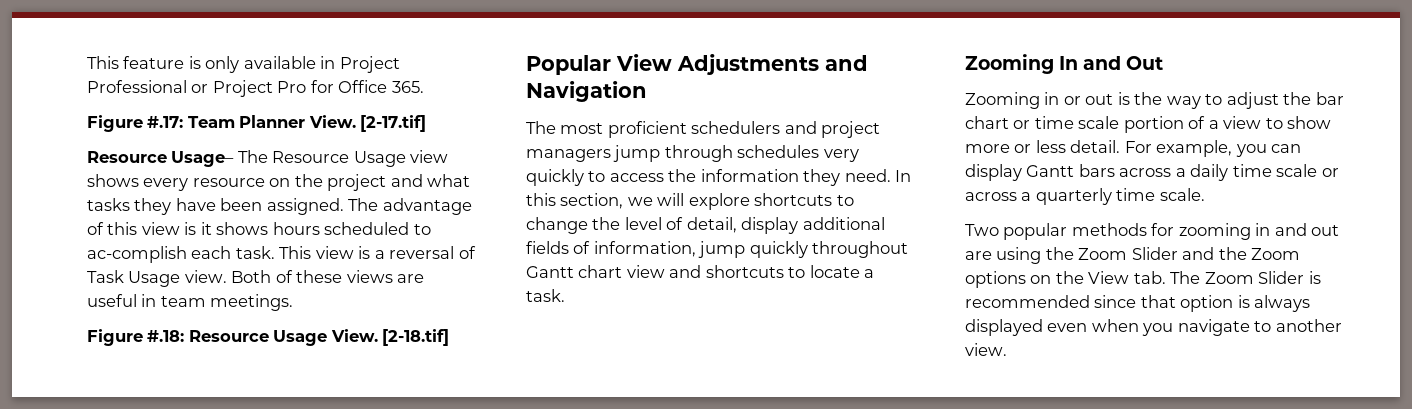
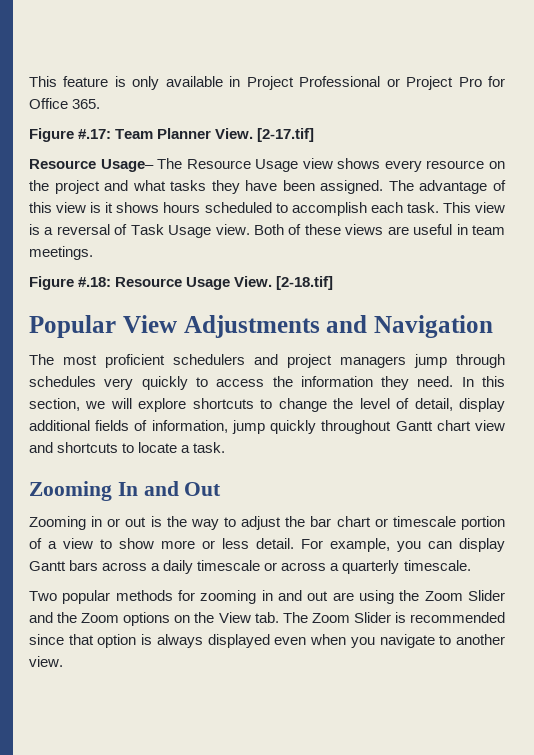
- The advantage of this view is it shows hours scheduled to ac-complish each task.
+ The advantage of this view is it shows hours scheduled to accomplish each task.
- Zooming in or out is the way to adjust the bar chart or time scale portion of a view to show more or less detail.
+ Zooming in or out is the way to adjust the bar chart or timescale portion of a view to show more or less detail.
- For example, you can display Gantt bars across a daily time scale or across a quarterly time scale.
+ For example, you can display Gantt bars across a daily timescale or across a quarterly timescale.

